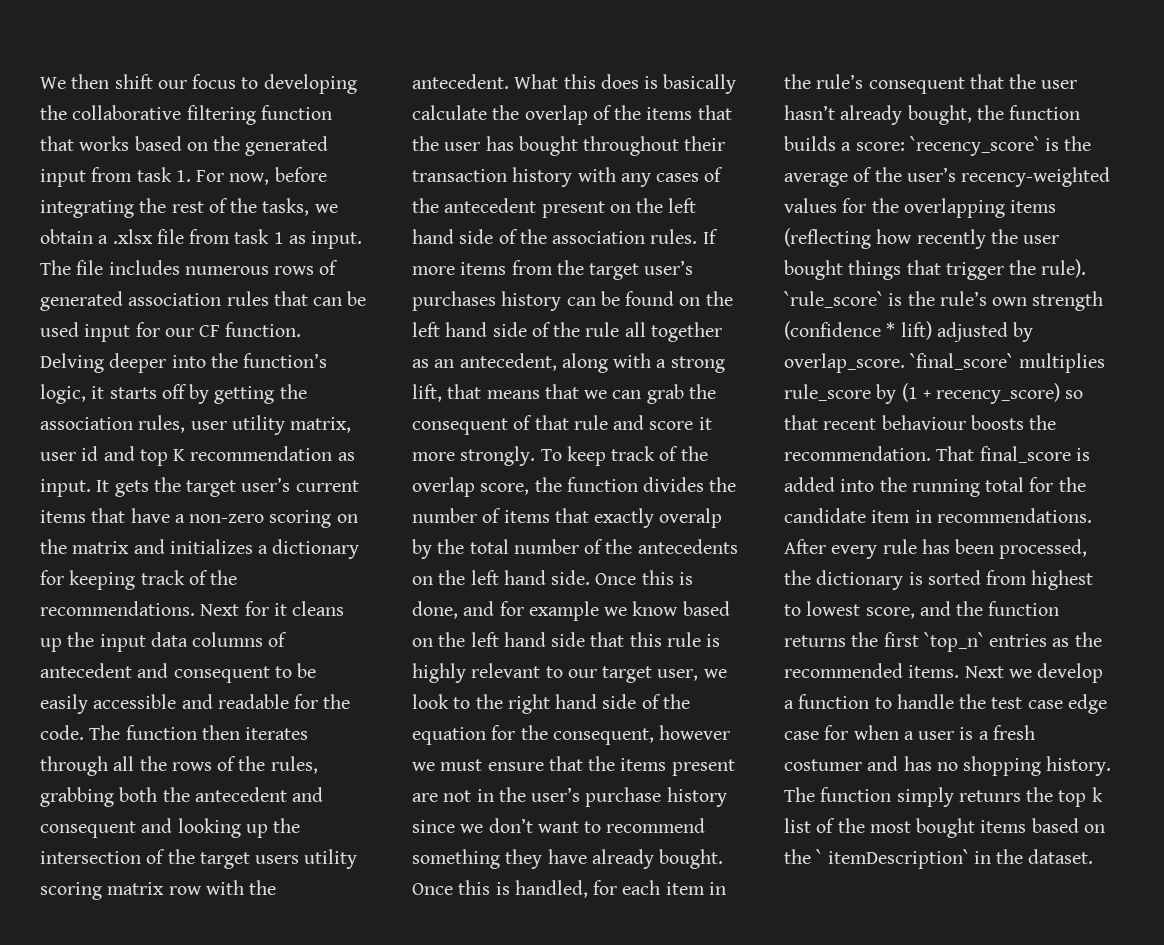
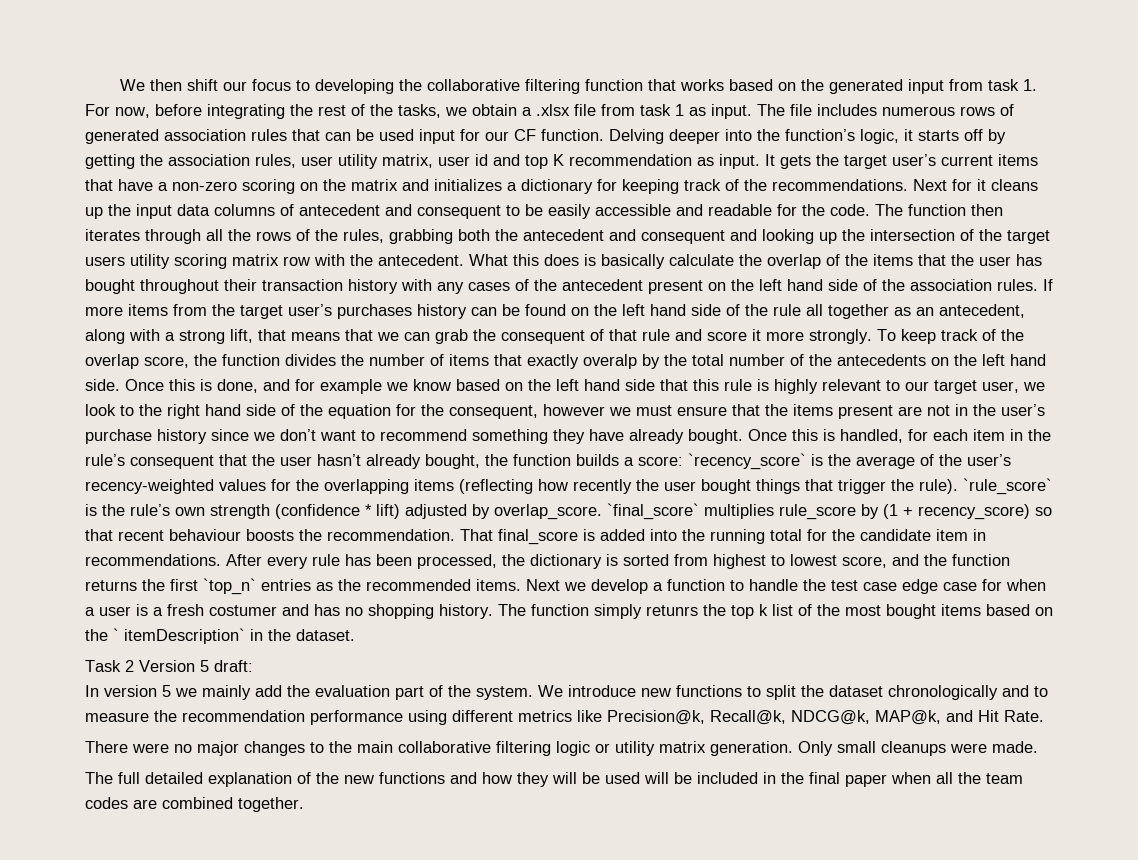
+ Task 2 Version 5 draft:
+ In version 5 we mainly add the evaluation part of the system. We introduce new functions to split the dataset chronologically and to measure the recommendation performance using different metrics like Precision@k, Recall@k, NDCG@k, MAP@k, and Hit Rate.
+ There were no major changes to the main collaborative filtering logic or utility matrix generation. Only small cleanups were made.
+ The full detailed explanation of the new functions and how they will be used will be included in the final paper when all the team codes are combined together.

